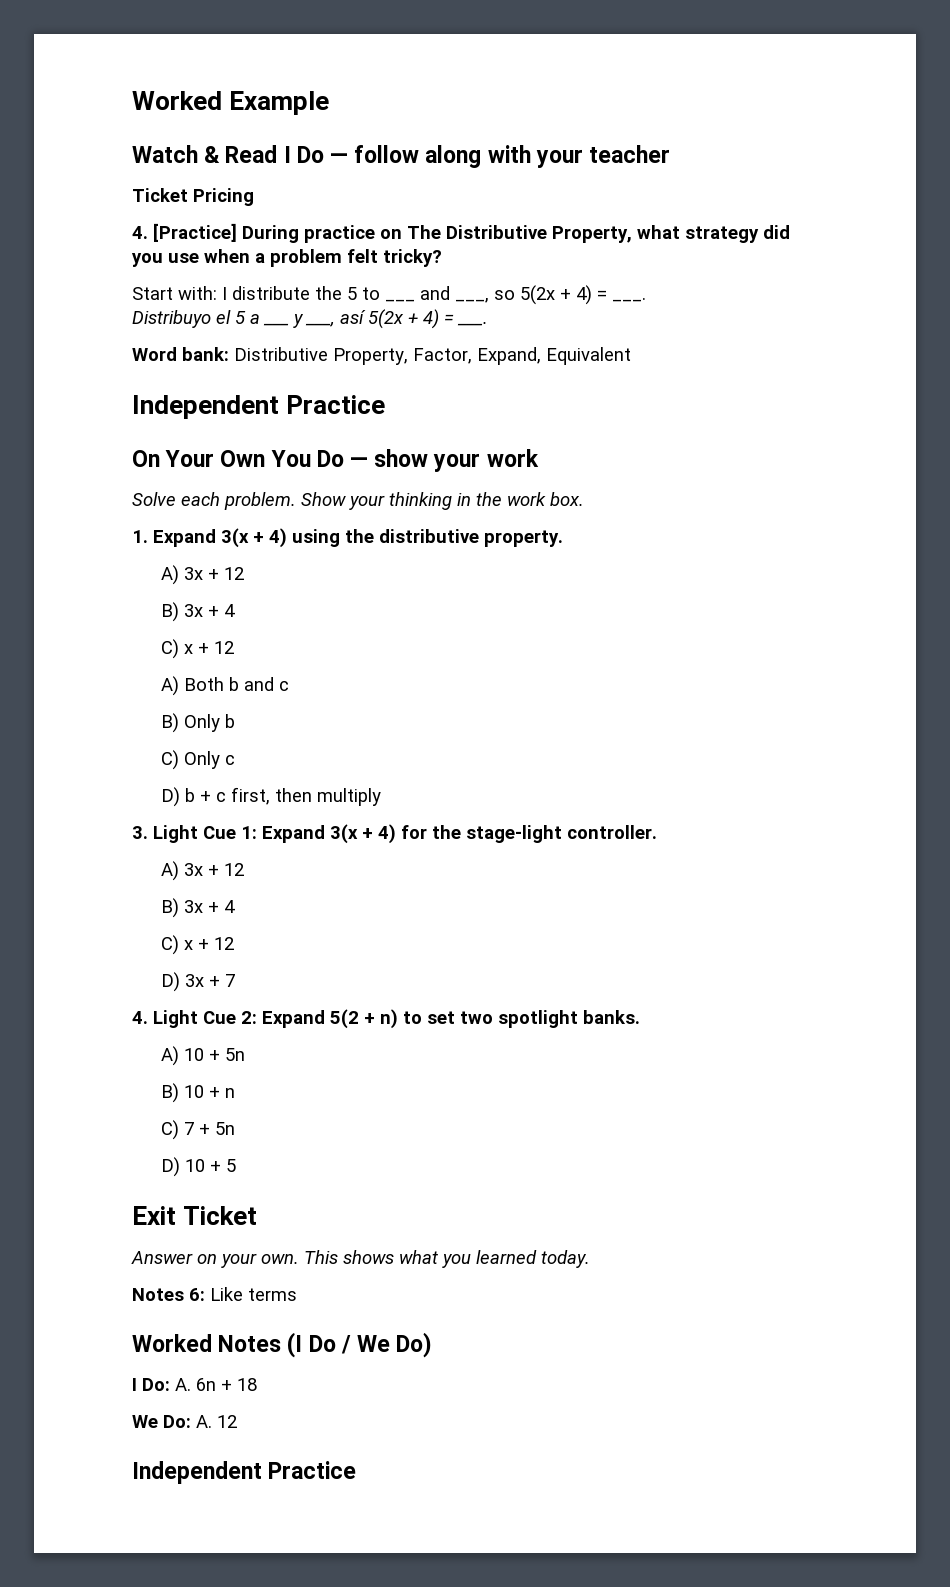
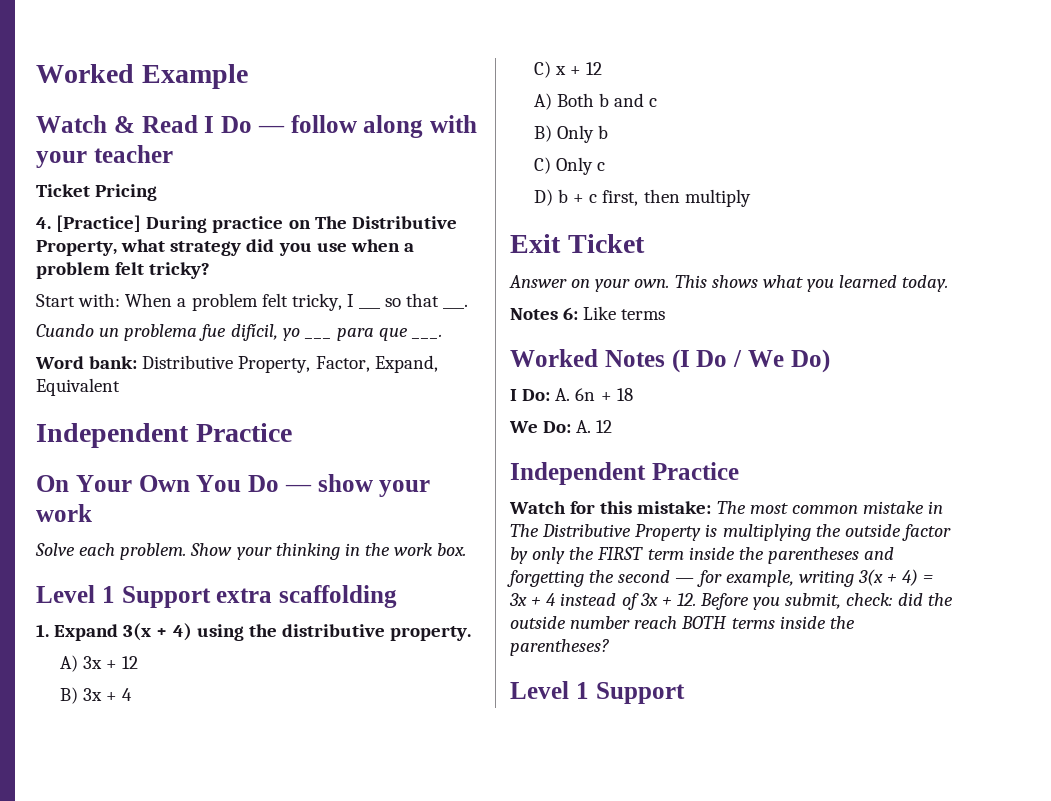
- Start with: I distribute the 5 to ___ and ___, so 5(2x + 4) = ___.
- Distribuyo el 5 a ___ y ___, así 5(2x + 4) = ___.
+ Start with: When a problem felt tricky, I ___ so that ___.
+ Cuando un problema fue difícil, yo ___ para que ___.
+ Level 1 Support extra scaffolding
- 3. Light Cue 1: Expand 3(x + 4) for the stage-light controller.
- A) 3x + 12
- B) 3x + 4
- C) x + 12
- D) 3x + 7
- 4. Light Cue 2: Expand 5(2 + n) to set two spotlight banks.
- A) 10 + 5n
- B) 10 + n
- C) 7 + 5n
- D) 10 + 5
+ Watch for this mistake: The most common mistake in The Distributive Property is multiplying the outside factor by only the FIRST term inside the parentheses and forgetting the second — for example, writing 3(x + 4) = 3x + 4 instead of 3x + 12. Before you submit, check: did the outside number reach BOTH terms inside the parentheses?
+ Level 1 Support

